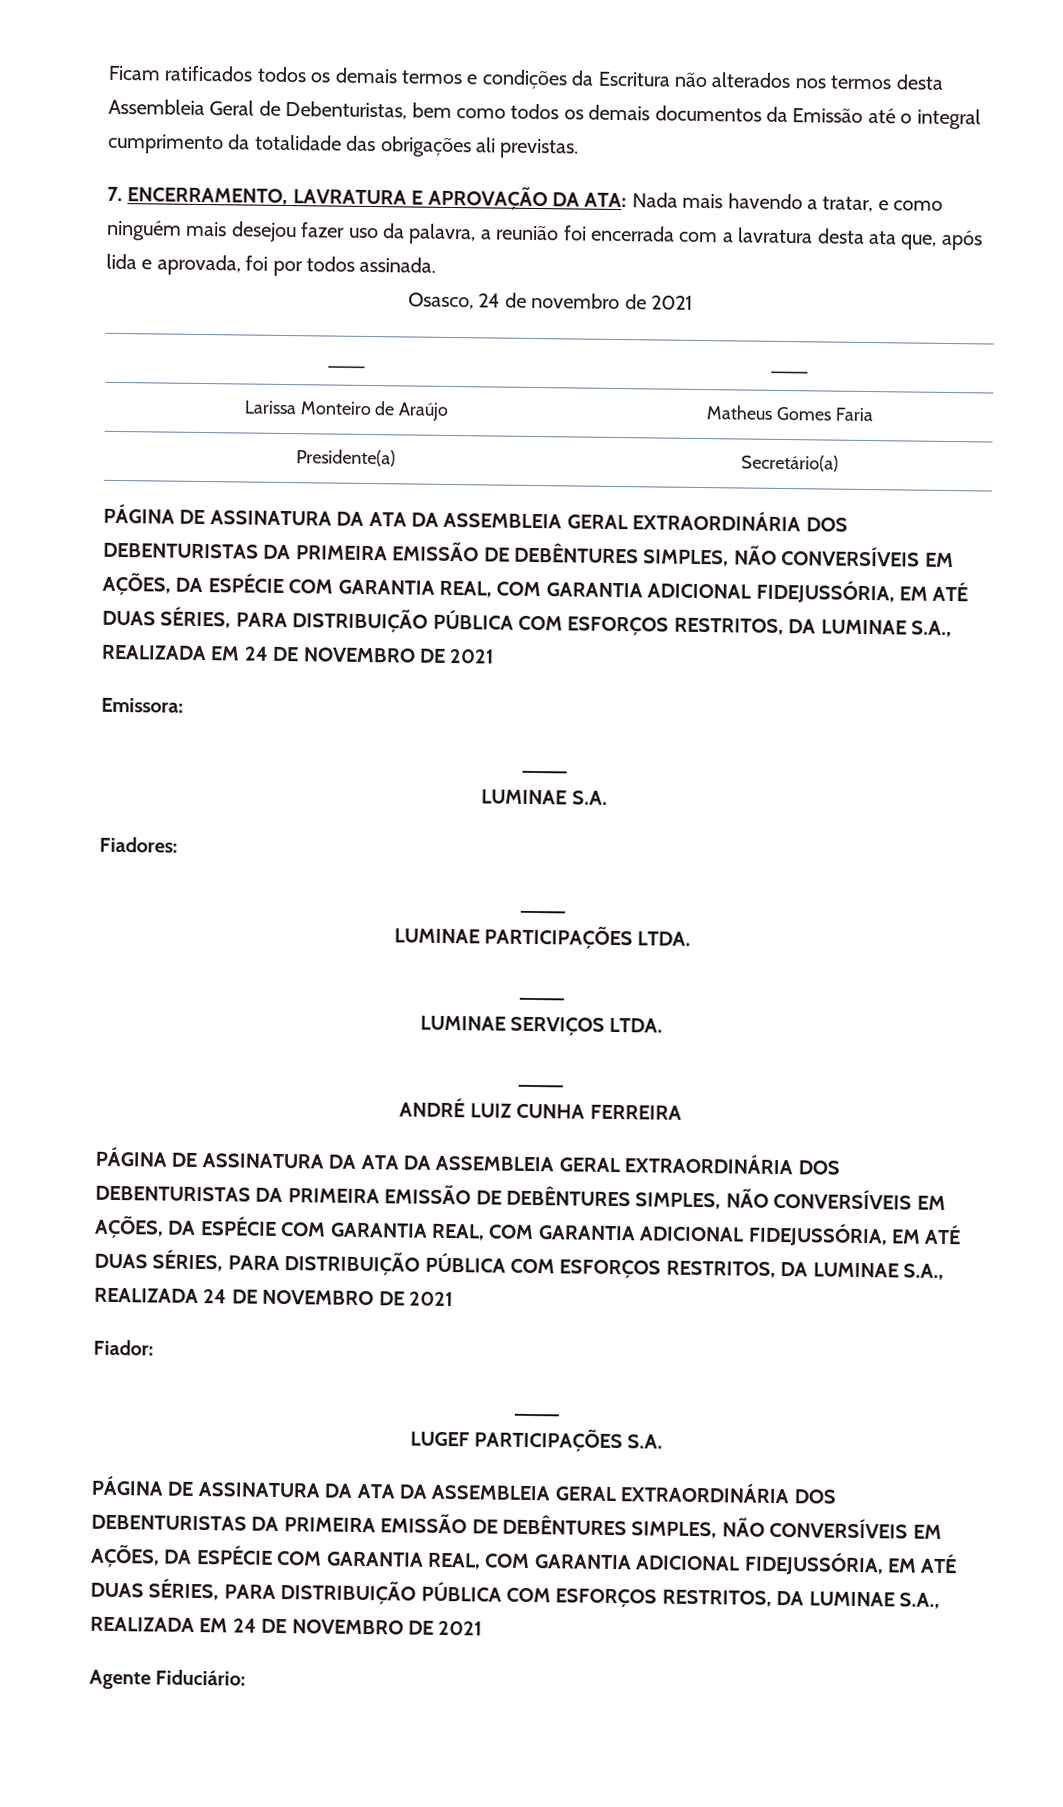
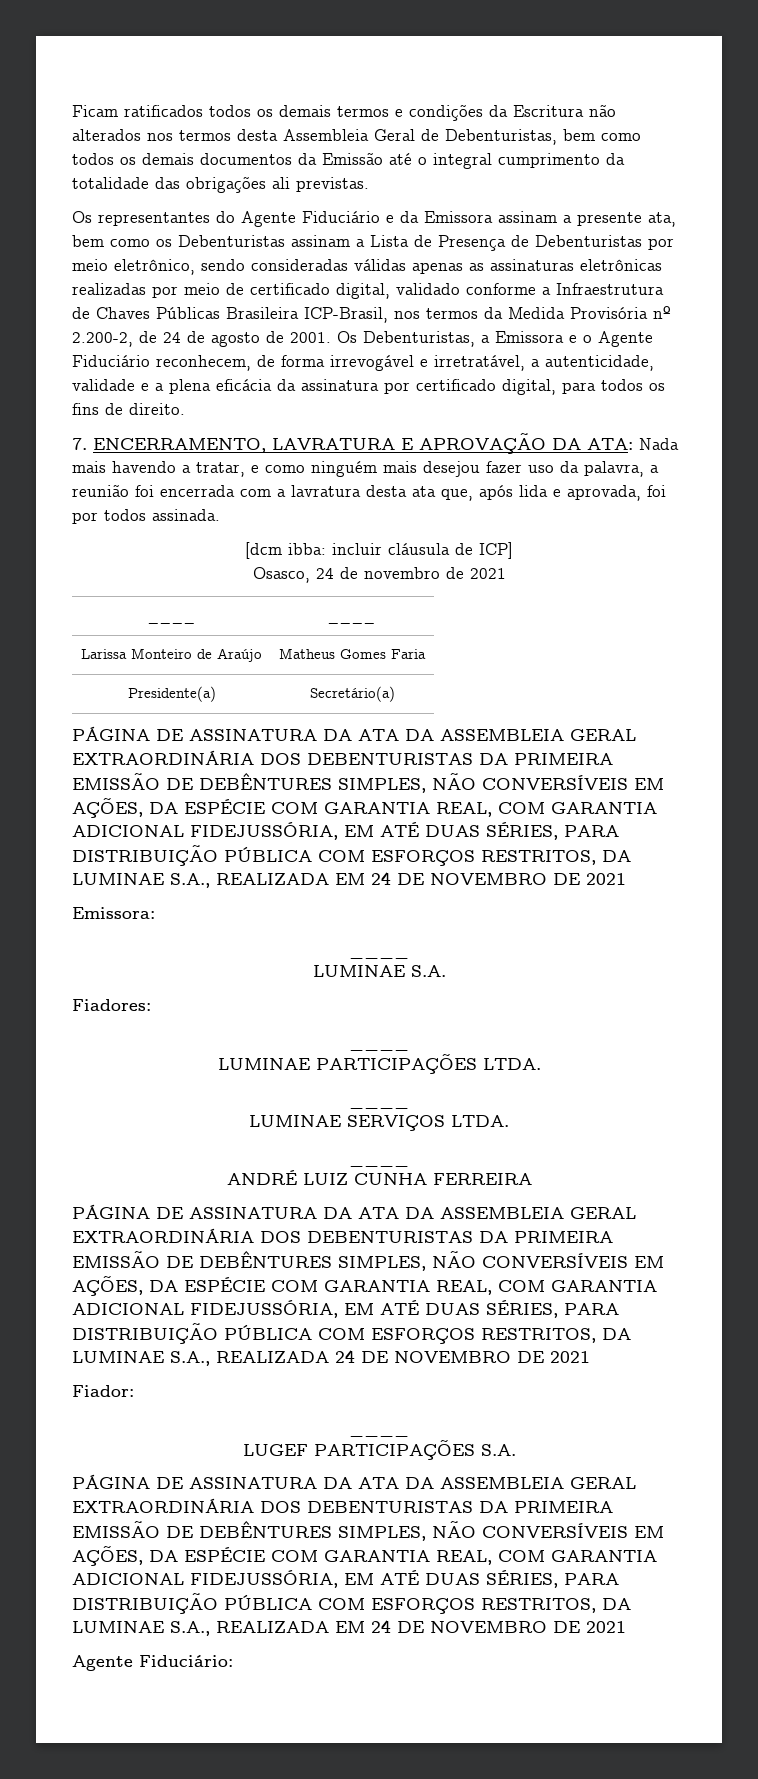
+ Os representantes do Agente Fiduciário e da Emissora assinam a presente ata, bem como os Debenturistas assinam a Lista de Presença de Debenturistas por meio eletrônico, sendo consideradas válidas apenas as assinaturas eletrônicas realizadas por meio de certificado digital, validado conforme a Infraestrutura de Chaves Públicas Brasileira ICP-Brasil, nos termos da Medida Provisória nº 2.200-2, de 24 de agosto de 2001. Os Debenturistas, a Emissora e o Agente Fiduciário reconhecem, de forma irrevogável e irretratável, a autenticidade, validade e a plena eficácia da assinatura por certificado digital, para todos os fins de direito.
+ [dcm ibba: incluir cláusula de ICP]

